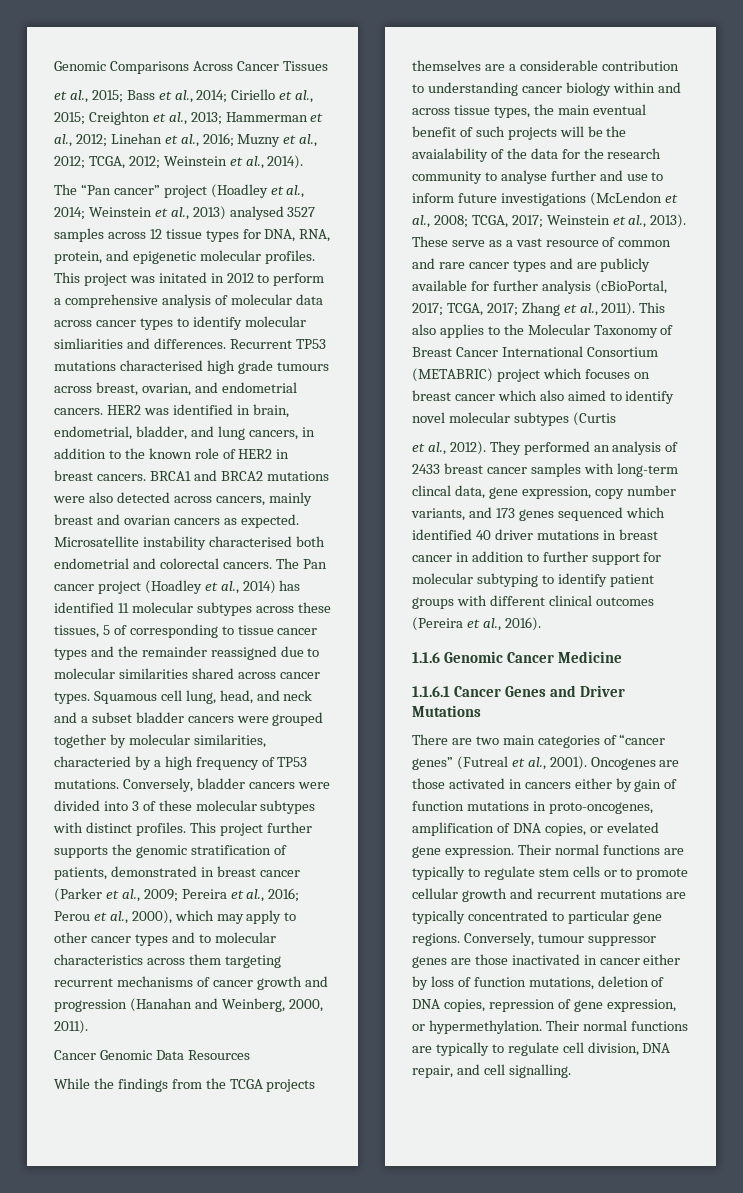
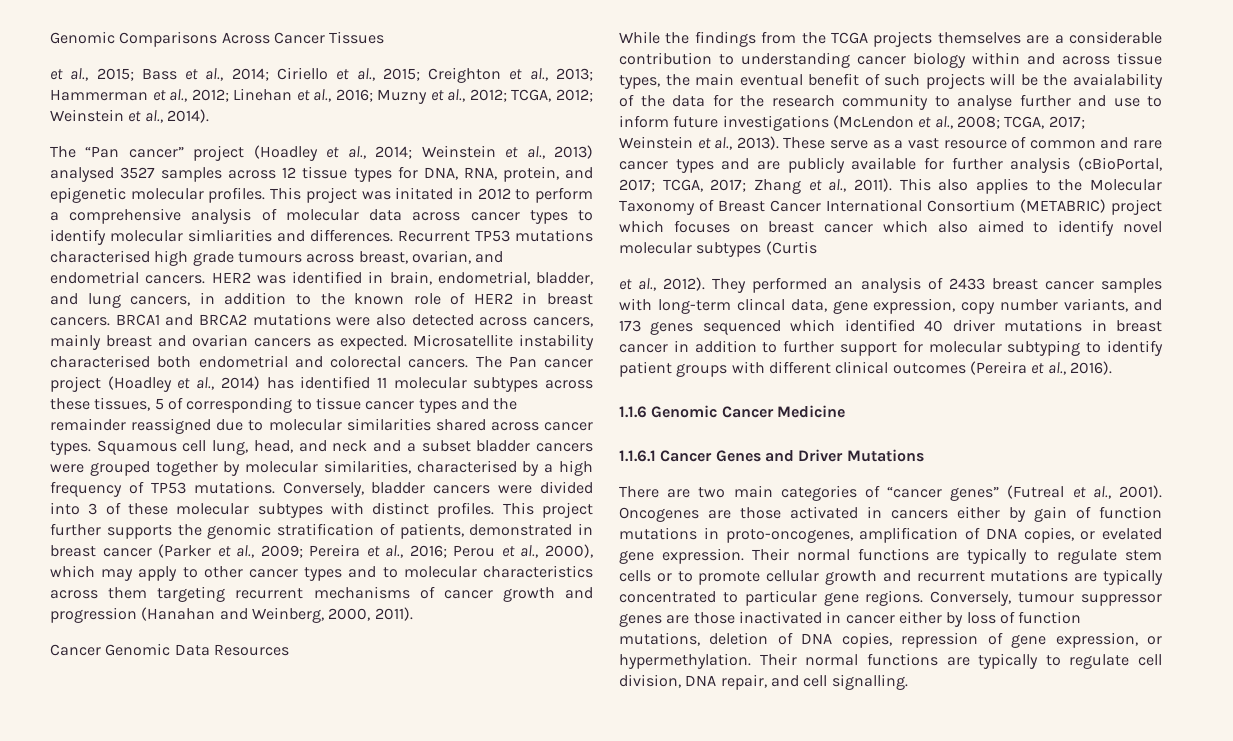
- Squamous cell lung, head, and neck and a subset bladder cancers were grouped together by molecular similarities, characteried by a high frequency of TP53 mutations.
+ Squamous cell lung, head, and neck and a subset bladder cancers were grouped together by molecular similarities, characterised by a high frequency of TP53 mutations.

